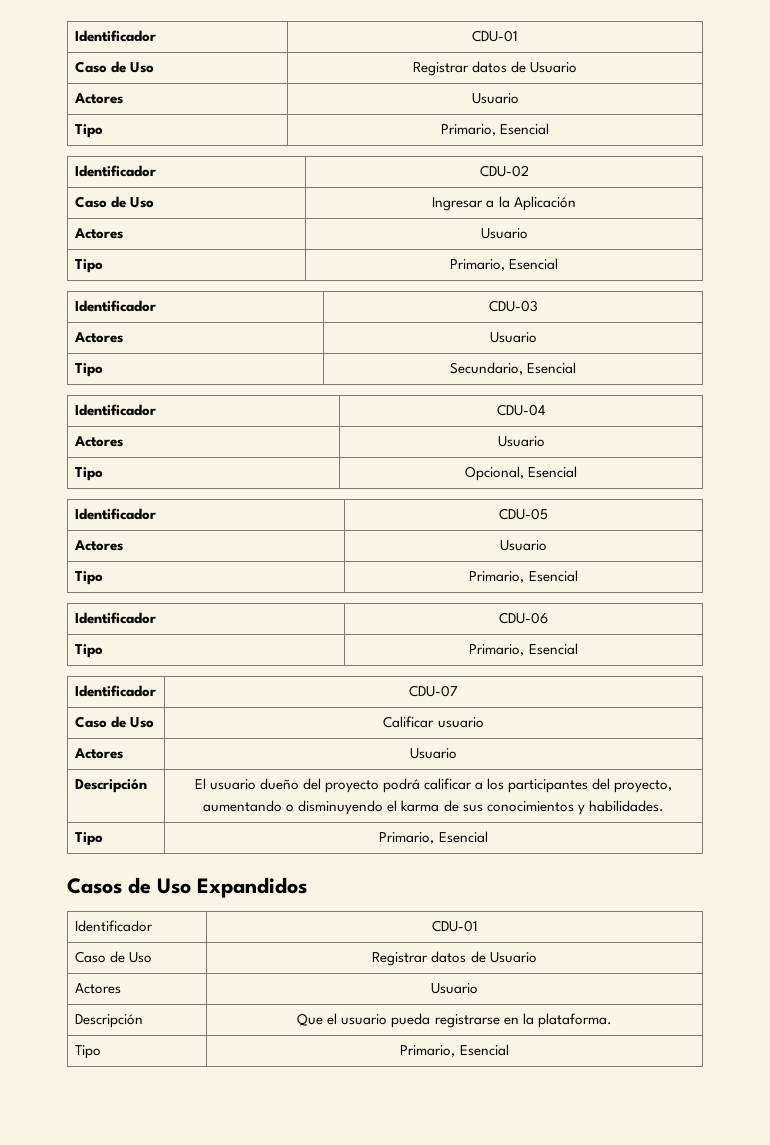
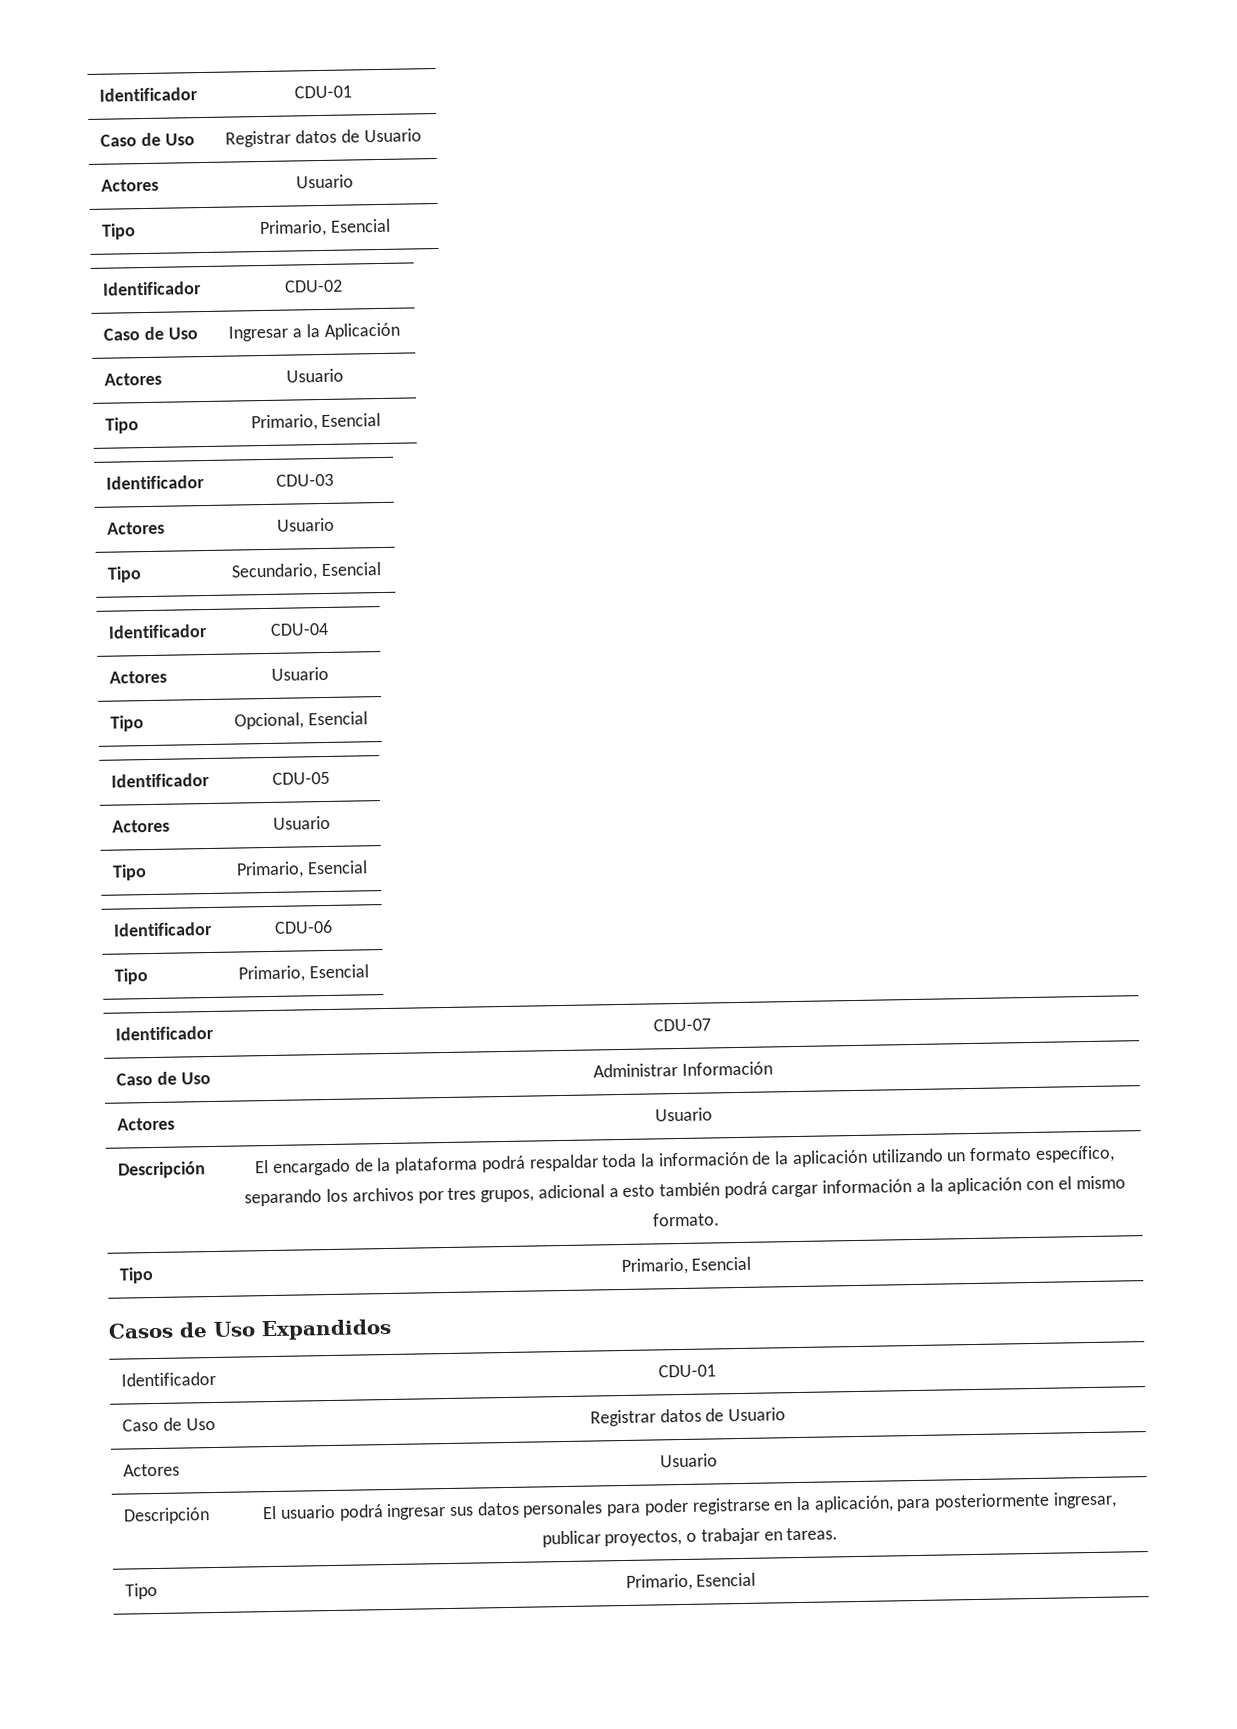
- Caso de Uso | Calificar usuario
+ Caso de Uso | Administrar Información
  Actores | Usuario
- Descripción | El usuario dueño del proyecto podrá calificar a los participantes del proyecto, aumentando o disminuyendo el karma de sus conocimientos y habilidades.
+ Descripción | El encargado de la plataforma podrá respaldar toda la información de la aplicación utilizando un formato específico, separando los archivos por tres grupos, adicional a esto también podrá cargar información a la aplicación con el mismo formato.
- Descripción | Que el usuario pueda registrarse en la plataforma.
+ Descripción | El usuario podrá ingresar sus datos personales para poder registrarse en la aplicación, para posteriormente ingresar, publicar proyectos, o trabajar en tareas.

